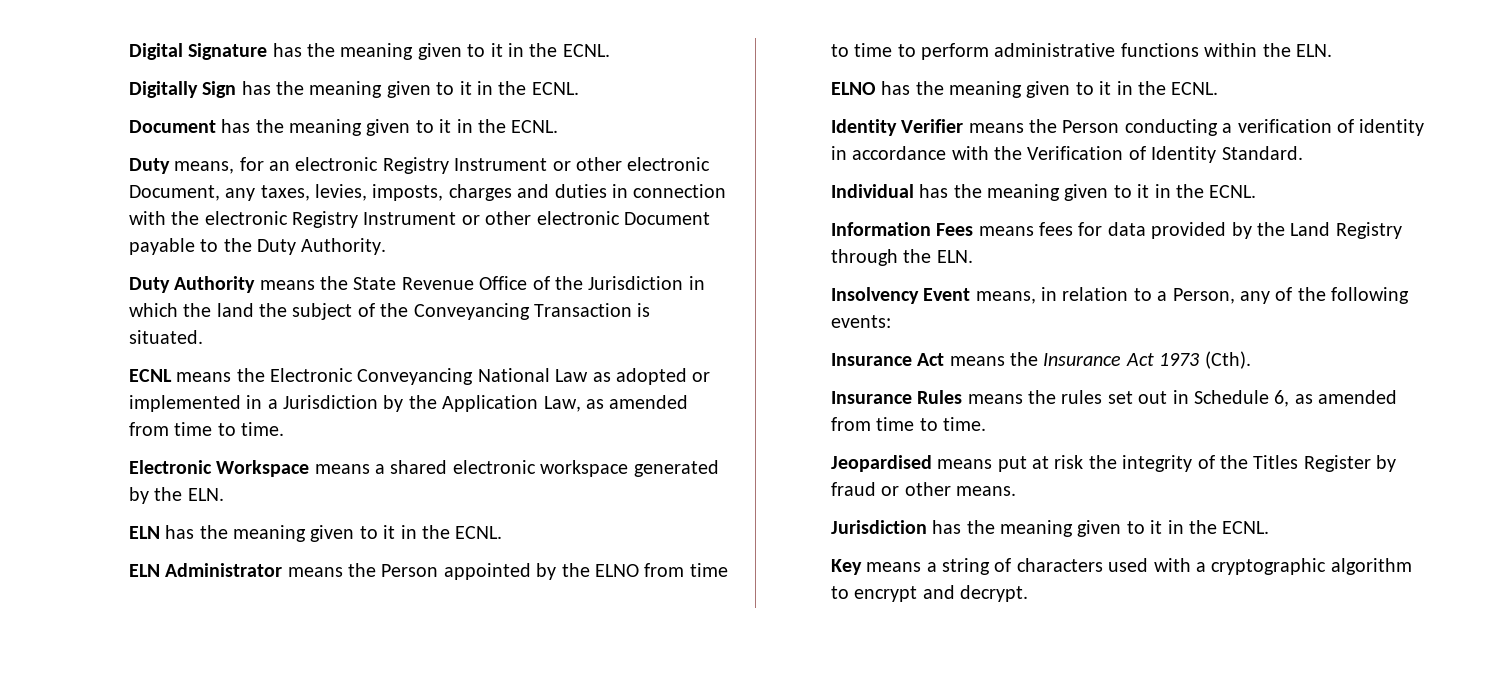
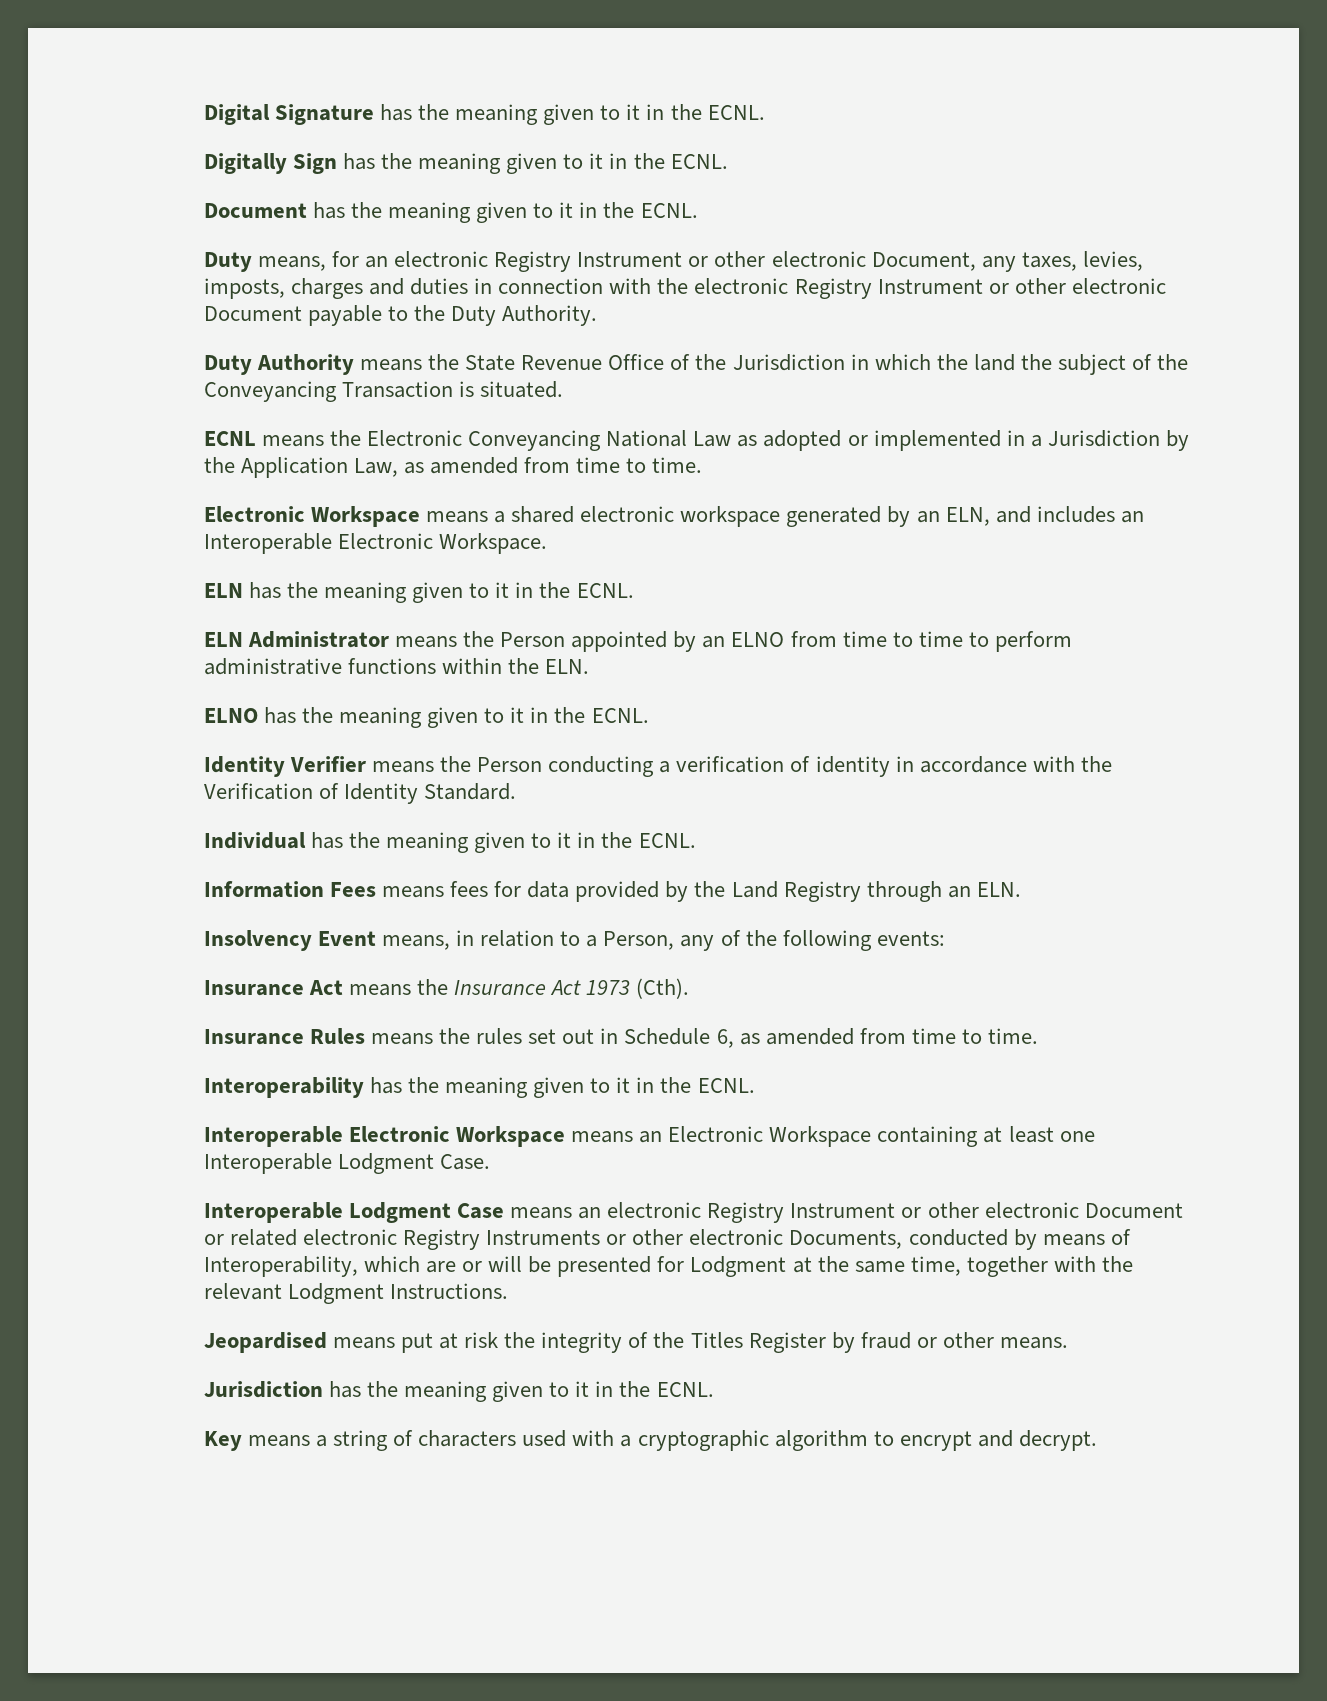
- Electronic Workspace means a shared electronic workspace generated by the ELN.
+ Electronic Workspace means a shared electronic workspace generated by an ELN, and includes an Interoperable Electronic Workspace.
- ELN Administrator means the Person appointed by the ELNO from time to time to perform administrative functions within the ELN.
+ ELN Administrator means the Person appointed by an ELNO from time to time to perform administrative functions within the ELN.
- Information Fees means fees for data provided by the Land Registry through the ELN.
+ Information Fees means fees for data provided by the Land Registry through an ELN.
+ Interoperability has the meaning given to it in the ECNL.
+ Interoperable Electronic Workspace means an Electronic Workspace containing at least one Interoperable Lodgment Case.
+ Interoperable Lodgment Case means an electronic Registry Instrument or other electronic Document or related electronic Registry Instruments or other electronic Documents, conducted by means of Interoperability, which are or will be presented for Lodgment at the same time, together with the relevant Lodgment Instructions.

